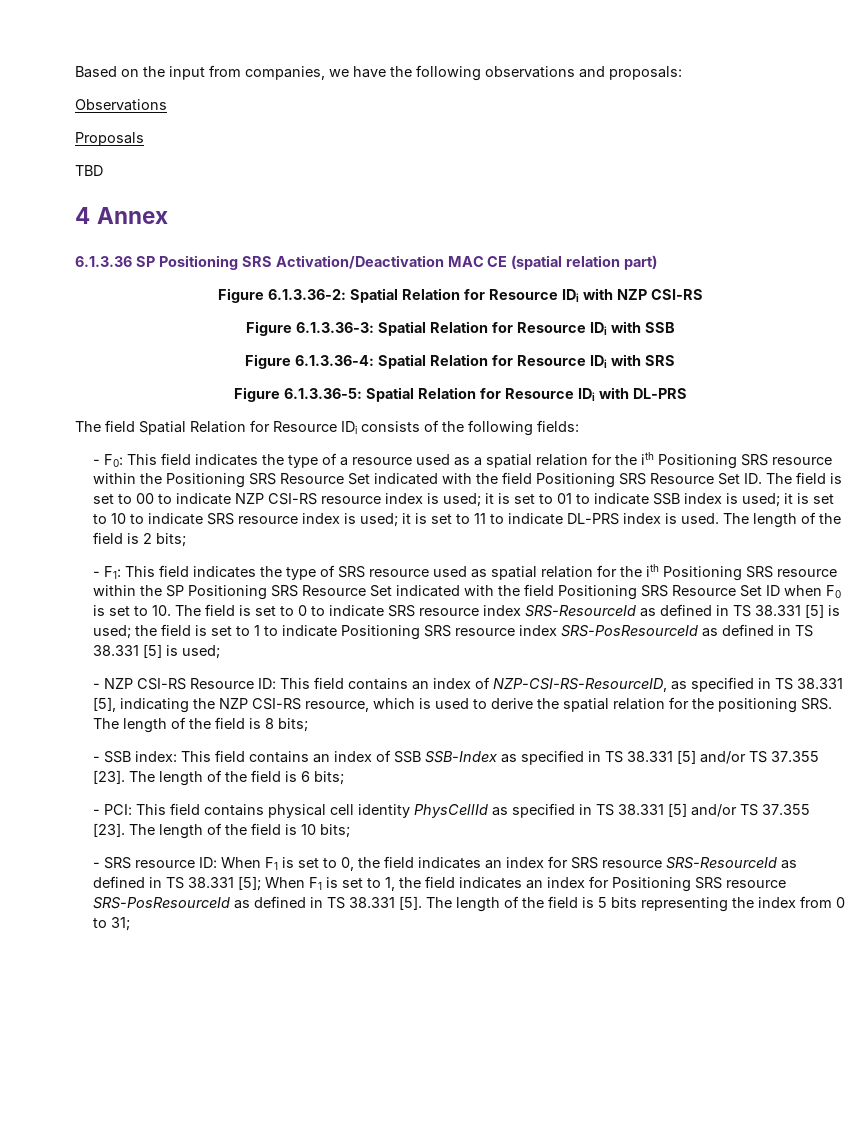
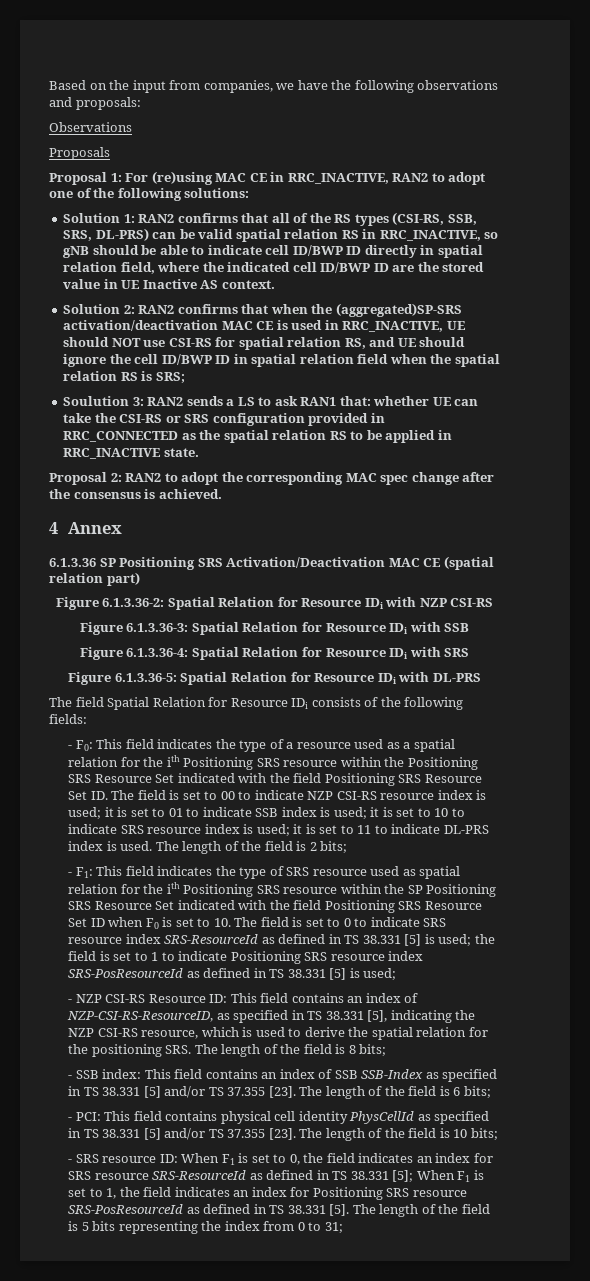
- TBD
+ Proposal 1: For (re)using MAC CE in RRC_INACTIVE, RAN2 to adopt one of the following solutions:
+ Solution 1: RAN2 confirms that all of the RS types (CSI-RS, SSB, SRS, DL-PRS) can be valid spatial relation RS in RRC_INACTIVE, so gNB should be able to indicate cell ID/BWP ID directly in spatial relation field, where the indicated cell ID/BWP ID are the stored value in UE Inactive AS context.
+ Solution 2: RAN2 confirms that when the (aggregated)SP-SRS activation/deactivation MAC CE is used in RRC_INACTIVE, UE should NOT use CSI-RS for spatial relation RS, and UE should ignore the cell ID/BWP ID in spatial relation field when the spatial relation RS is SRS;
+ Soulution 3: RAN2 sends a LS to ask RAN1 that: whether UE can take the CSI-RS or SRS configuration provided in RRC_CONNECTED as the spatial relation RS to be applied in RRC_INACTIVE state.
+ Proposal 2: RAN2 to adopt the corresponding MAC spec change after the consensus is achieved.

